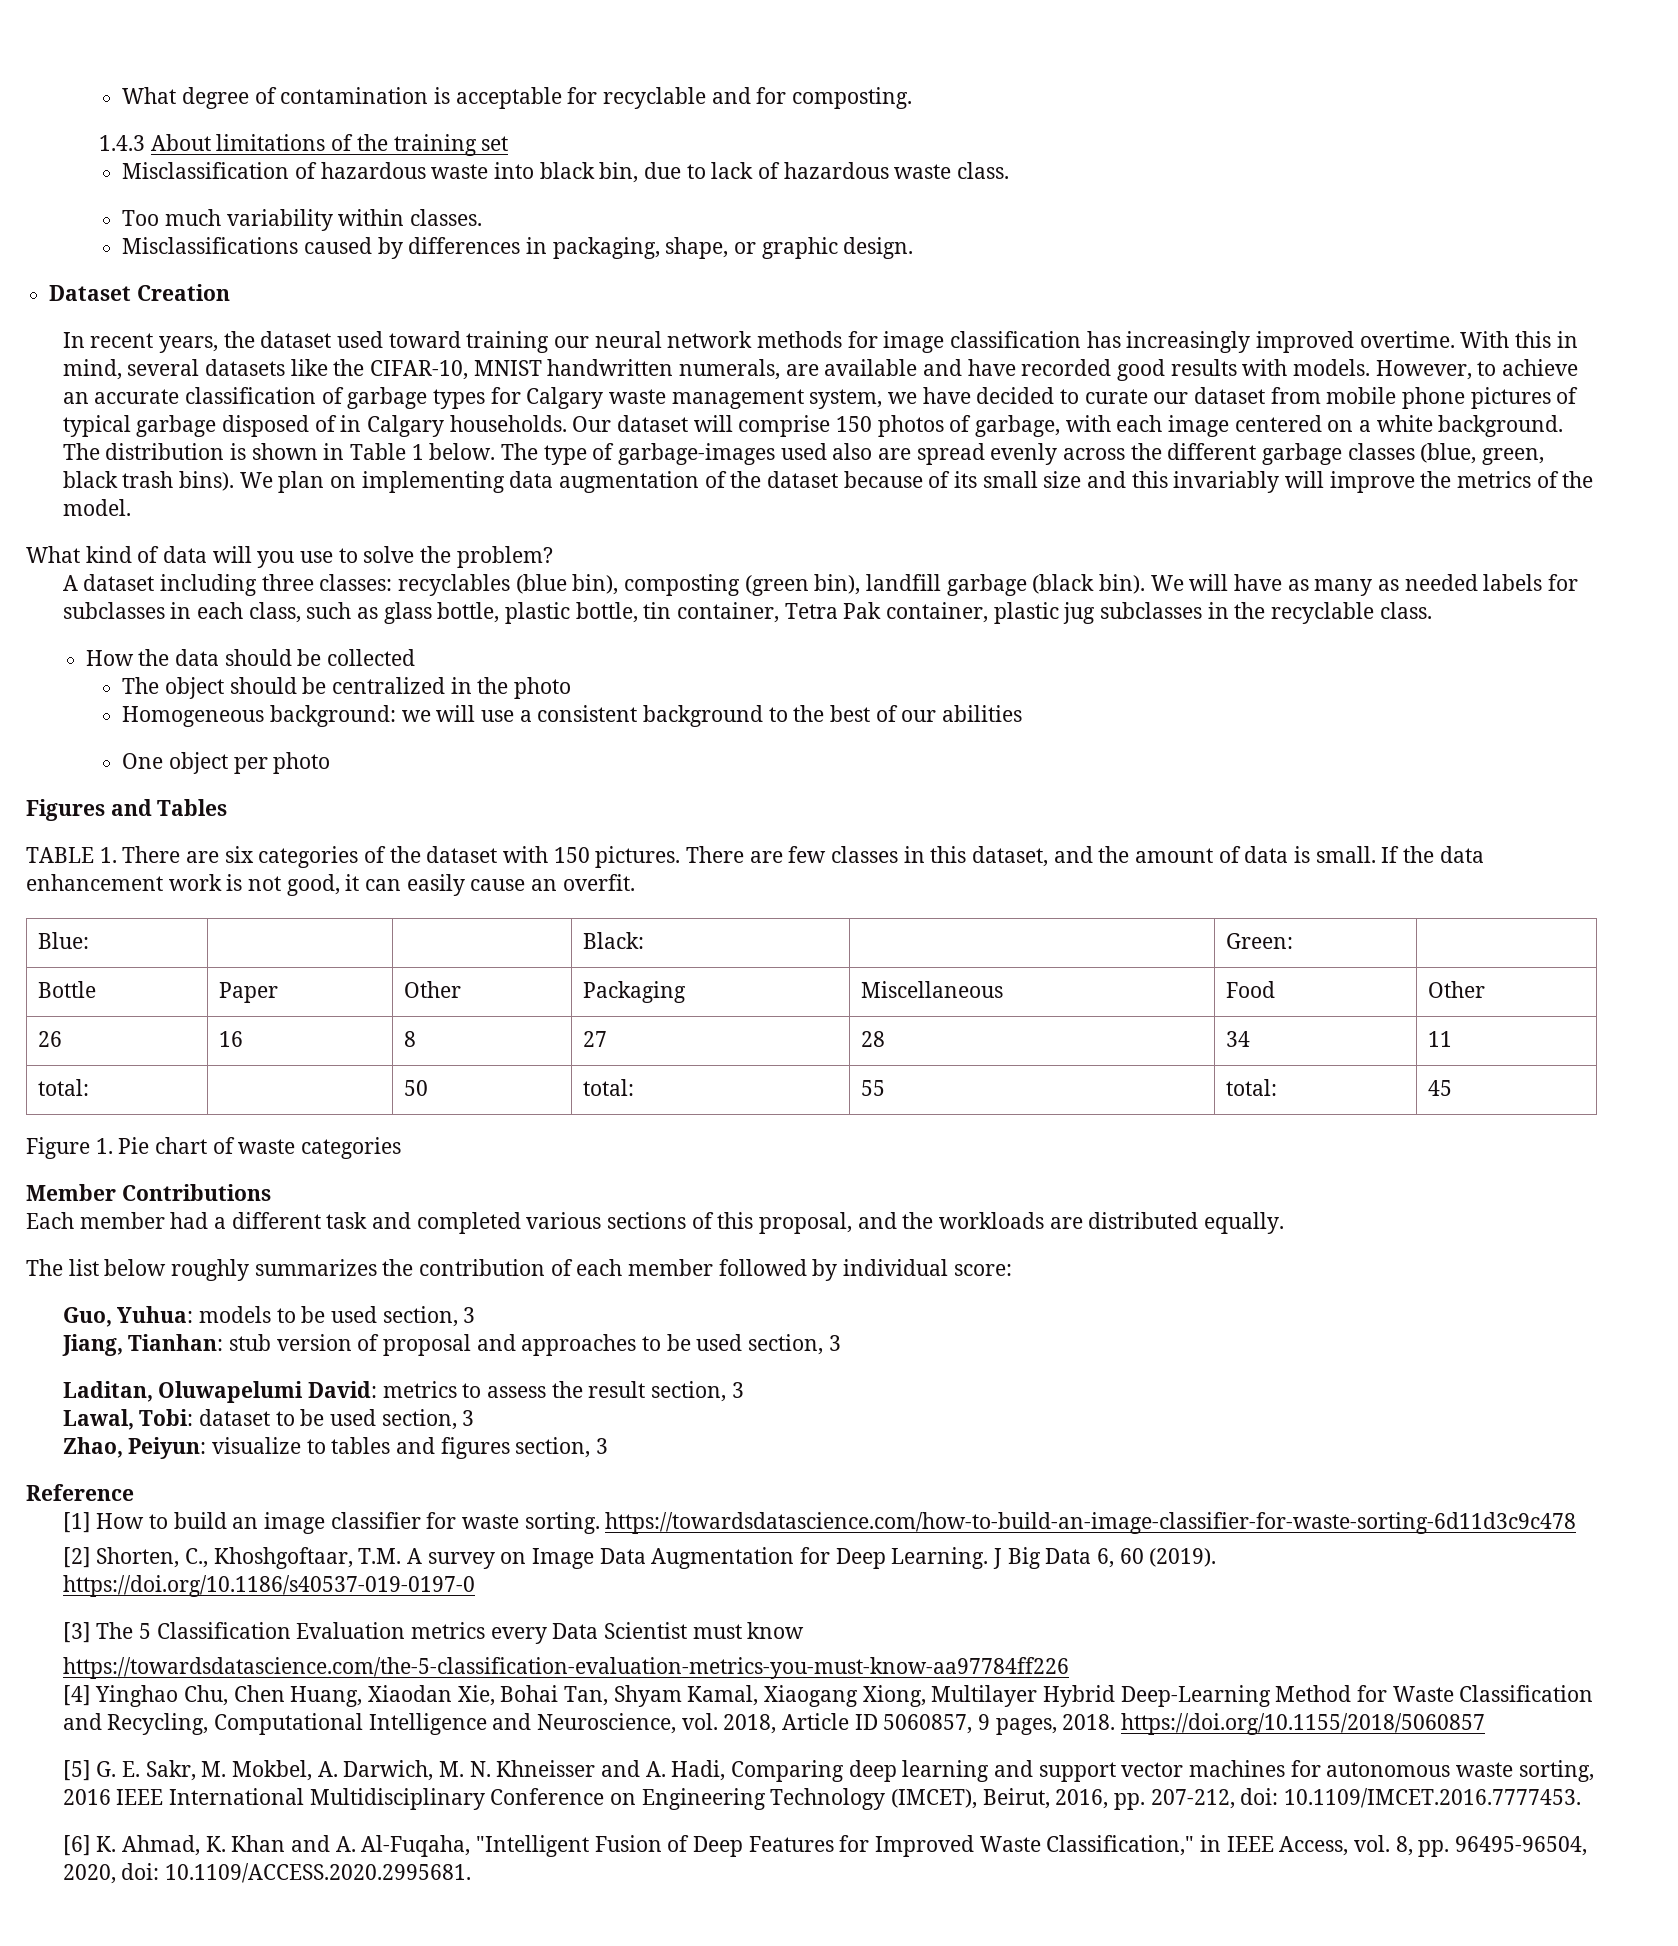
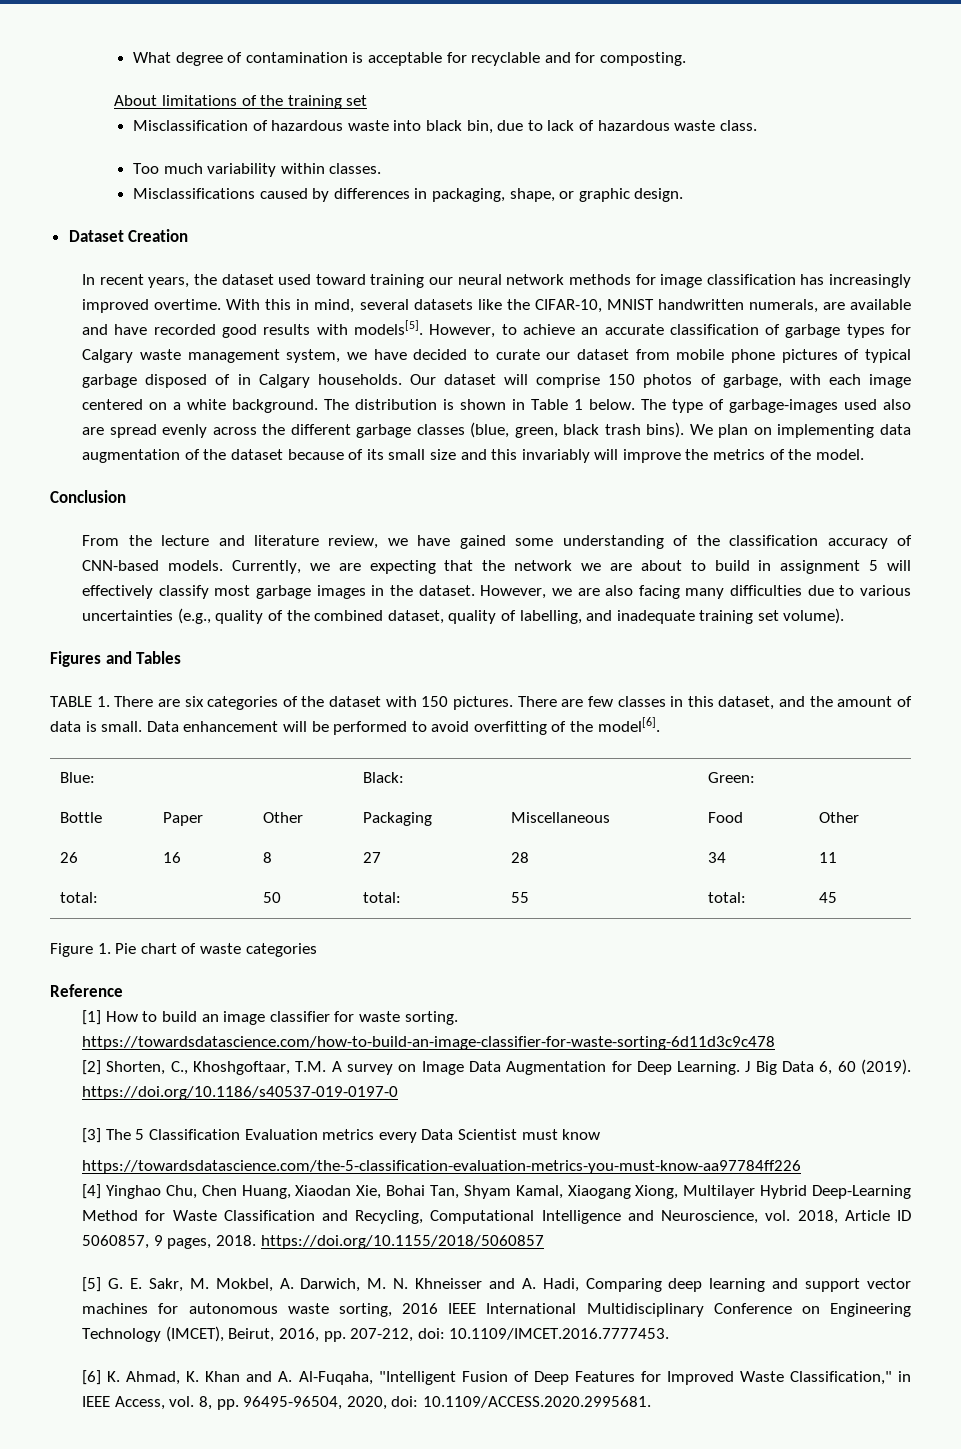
- 1.4.3 About limitations of the training set
+ About limitations of the training set
- With this in mind, several datasets like the CIFAR-10, MNIST handwritten numerals, are available and have recorded good results with models.
+ With this in mind, several datasets like the CIFAR-10, MNIST handwritten numerals, are available and have recorded good results with models[5].
- What kind of data will you use to solve the problem?
- A dataset including three classes: recyclables (blue bin), composting (green bin), landfill garbage (black bin). We will have as many as needed labels for subclasses in each class, such as glass bottle, plastic bottle, tin container, Tetra Pak container, plastic jug subclasses in the recyclable class.
- How the data should be collected
- The object should be centralized in the photo
- Homogeneous background: we will use a consistent background to the best of our abilities
- One object per photo
+ Conclusion
+ From the lecture and literature review, we have gained some understanding of the classification accuracy of CNN-based models. Currently, we are expecting that the network we are about to build in assignment 5 will effectively classify most garbage images in the dataset. However, we are also facing many difficulties due to various uncertainties (e.g., quality of the combined dataset, quality of labelling, and inadequate training set volume).
- If the data enhancement work is not good, it can easily cause an overfit.
+ Data enhancement will be performed to avoid overfitting of the model[6].
- Member Contributions
- Each member had a different task and completed various sections of this proposal, and the workloads are distributed equally.
- The list below roughly summarizes the contribution of each member followed by individual score:
- Guo, Yuhua: models to be used section, 3
- Jiang, Tianhan: stub version of proposal and approaches to be used section, 3
- Laditan, Oluwapelumi David: metrics to assess the result section, 3
- Lawal, Tobi: dataset to be used section, 3
- Zhao, Peiyun: visualize to tables and figures section, 3

